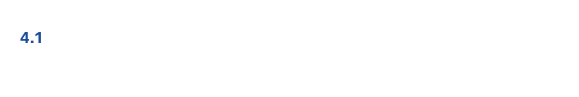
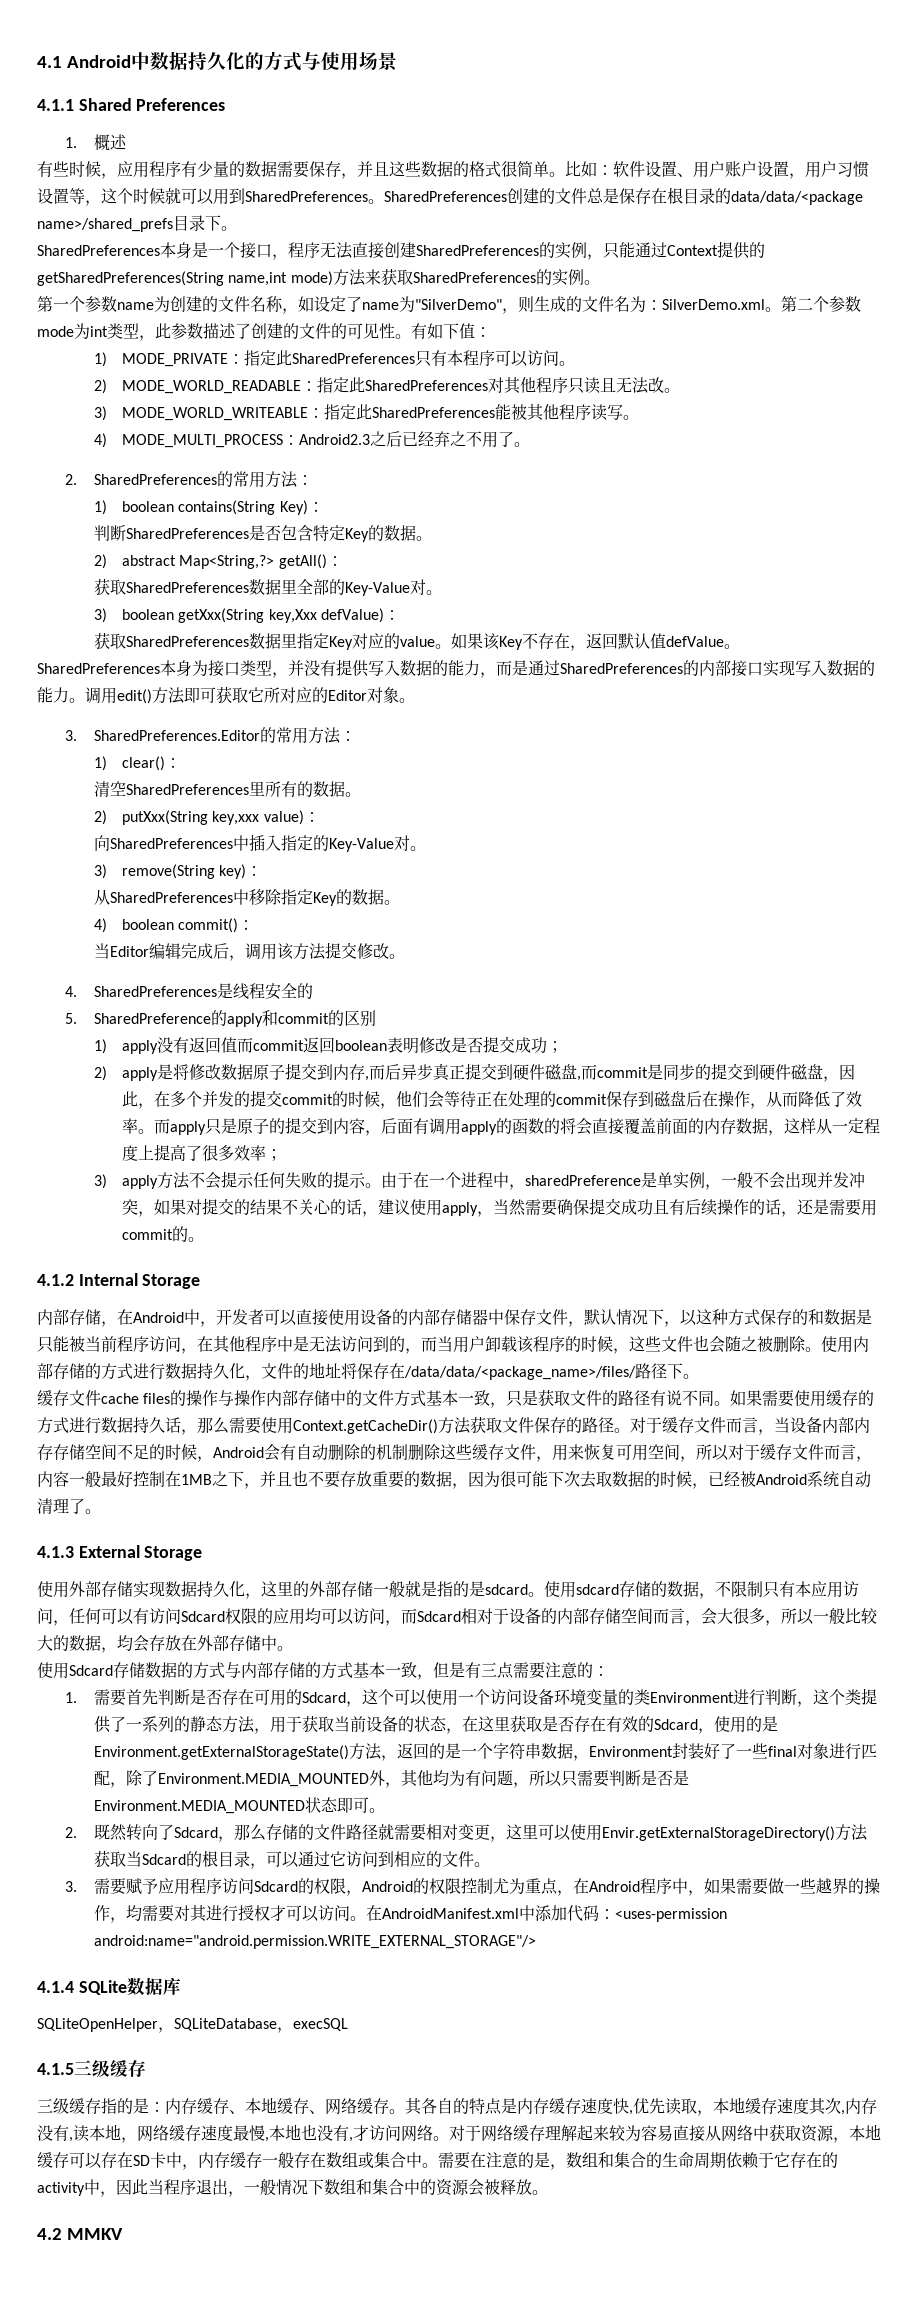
- 4.1
+ 4.1 Android中数据持久化的方式与使用场景
+ 4.1.1 Shared Preferences
+ 1.概述
+ 有些时候，应用程序有少量的数据需要保存，并且这些数据的格式很简单。比如：软件设置、用户账户设置，用户习惯设置等，这个时候就可以用到SharedPreferences。SharedPreferences创建的文件总是保存在根目录的data/data/<package name>/shared_prefs目录下。
+ SharedPreferences本身是一个接口，程序无法直接创建SharedPreferences的实例，只能通过Context提供的getSharedPreferences(String name,int mode)方法来获取SharedPreferences的实例。
+ 第一个参数name为创建的文件名称，如设定了name为"SilverDemo"，则生成的文件名为：SilverDemo.xml。第二个参数mode为int类型，此参数描述了创建的文件的可见性。有如下值：
+ 1) MODE_PRIVATE：指定此SharedPreferences只有本程序可以访问。
+ 2) MODE_WORLD_READABLE：指定此SharedPreferences对其他程序只读且无法改。
+ 3) MODE_WORLD_WRITEABLE：指定此SharedPreferences能被其他程序读写。
+ 4) MODE_MULTI_PROCESS：Android2.3之后已经弃之不用了。
+ 2. SharedPreferences的常用方法：
+ 1) boolean contains(String Key)：
+ 判断SharedPreferences是否包含特定Key的数据。
+ 2) abstract Map<String,?> getAll()：
+ 获取SharedPreferences数据里全部的Key-Value对。
+ 3) boolean getXxx(String key,Xxx defValue)：
+ 获取SharedPreferences数据里指定Key对应的value。如果该Key不存在，返回默认值defValue。
+ SharedPreferences本身为接口类型，并没有提供写入数据的能力，而是通过SharedPreferences的内部接口实现写入数据的能力。调用edit()方法即可获取它所对应的Editor对象。
+ 3. SharedPreferences.Editor的常用方法：
+ 1) clear()：
+ 清空SharedPreferences里所有的数据。
+ 2) putXxx(String key,xxx value)：
+ 向SharedPreferences中插入指定的Key-Value对。
+ 3) remove(String key)：
+ 从SharedPreferences中移除指定Key的数据。
+ 4) boolean commit()：
+ 当Editor编辑完成后，调用该方法提交修改。
+ 4. SharedPreferences是线程安全的
+ 5. SharedPreference的apply和commit的区别
+ 1) apply没有返回值而commit返回boolean表明修改是否提交成功；
+ 2) apply是将修改数据原子提交到内存,而后异步真正提交到硬件磁盘,而commit是同步的提交到硬件磁盘，因此，在多个并发的提交commit的时候，他们会等待正在处理的commit保存到磁盘后在操作，从而降低了效率。而apply只是原子的提交到内容，后面有调用apply的函数的将会直接覆盖前面的内存数据，这样从一定程度上提高了很多效率；
+ 3) apply方法不会提示任何失败的提示。由于在一个进程中，sharedPreference是单实例，一般不会出现并发冲突，如果对提交的结果不关心的话，建议使用apply，当然需要确保提交成功且有后续操作的话，还是需要用commit的。
+ 4.1.2 Internal Storage
+ 内部存储，在Android中，开发者可以直接使用设备的内部存储器中保存文件，默认情况下，以这种方式保存的和数据是只能被当前程序访问，在其他程序中是无法访问到的，而当用户卸载该程序的时候，这些文件也会随之被删除。使用内部存储的方式进行数据持久化，文件的地址将保存在/data/data/<package_name>/files/路径下。
+ 缓存文件cache files的操作与操作内部存储中的文件方式基本一致，只是获取文件的路径有说不同。如果需要使用缓存的方式进行数据持久话，那么需要使用Context.getCacheDir()方法获取文件保存的路径。对于缓存文件而言，当设备内部内存存储空间不足的时候，Android会有自动删除的机制删除这些缓存文件，用来恢复可用空间，所以对于缓存文件而言，内容一般最好控制在1MB之下，并且也不要存放重要的数据，因为很可能下次去取数据的时候，已经被Android系统自动清理了。
+ 4.1.3 External Storage
+ 使用外部存储实现数据持久化，这里的外部存储一般就是指的是sdcard。使用sdcard存储的数据，不限制只有本应用访问，任何可以有访问Sdcard权限的应用均可以访问，而Sdcard相对于设备的内部存储空间而言，会大很多，所以一般比较大的数据，均会存放在外部存储中。
+ 使用Sdcard存储数据的方式与内部存储的方式基本一致，但是有三点需要注意的：
+ 1.需要首先判断是否存在可用的Sdcard，这个可以使用一个访问设备环境变量的类Environment进行判断，这个类提供了一系列的静态方法，用于获取当前设备的状态，在这里获取是否存在有效的Sdcard，使用的是Environment.getExternalStorageState()方法，返回的是一个字符串数据，Environment封装好了一些final对象进行匹配，除了Environment.MEDIA_MOUNTED外，其他均为有问题，所以只需要判断是否是Environment.MEDIA_MOUNTED状态即可。
+ 2.既然转向了Sdcard，那么存储的文件路径就需要相对变更，这里可以使用Envir.getExternalStorageDirectory()方法获取当Sdcard的根目录，可以通过它访问到相应的文件。
+ 3.需要赋予应用程序访问Sdcard的权限，Android的权限控制尤为重点，在Android程序中，如果需要做一些越界的操作，均需要对其进行授权才可以访问。在AndroidManifest.xml中添加代码：<uses-permission android:name="android.permission.WRITE_EXTERNAL_STORAGE"/>
+ 4.1.4 SQLite数据库
+ SQLiteOpenHelper，SQLiteDatabase，execSQL
+ 4.1.5三级缓存
+ 三级缓存指的是：内存缓存、本地缓存、网络缓存。其各自的特点是内存缓存速度快,优先读取，本地缓存速度其次,内存没有,读本地，网络缓存速度最慢,本地也没有,才访问网络。对于网络缓存理解起来较为容易直接从网络中获取资源，本地缓存可以存在SD卡中，内存缓存一般存在数组或集合中。需要在注意的是，数组和集合的生命周期依赖于它存在的activity中，因此当程序退出，一般情况下数组和集合中的资源会被释放。
+ 4.2 MMKV

